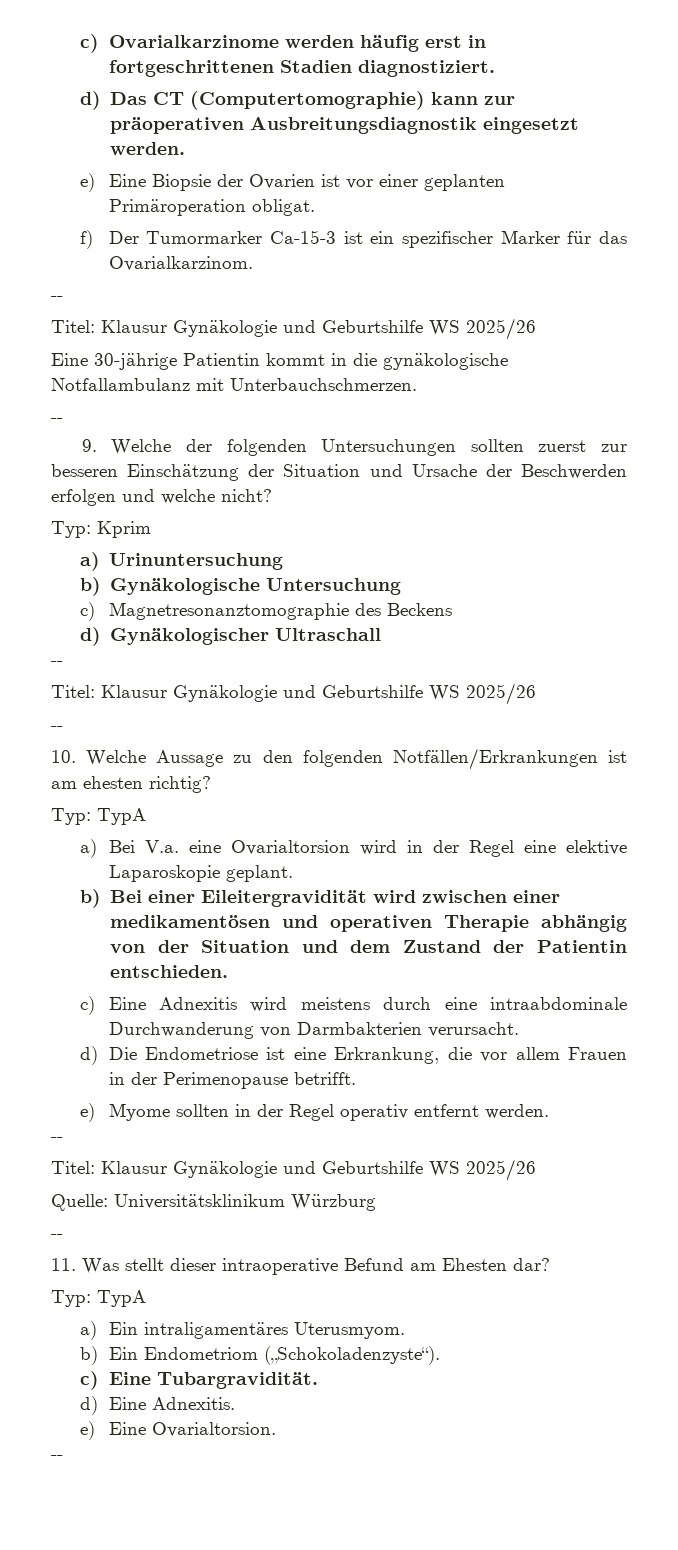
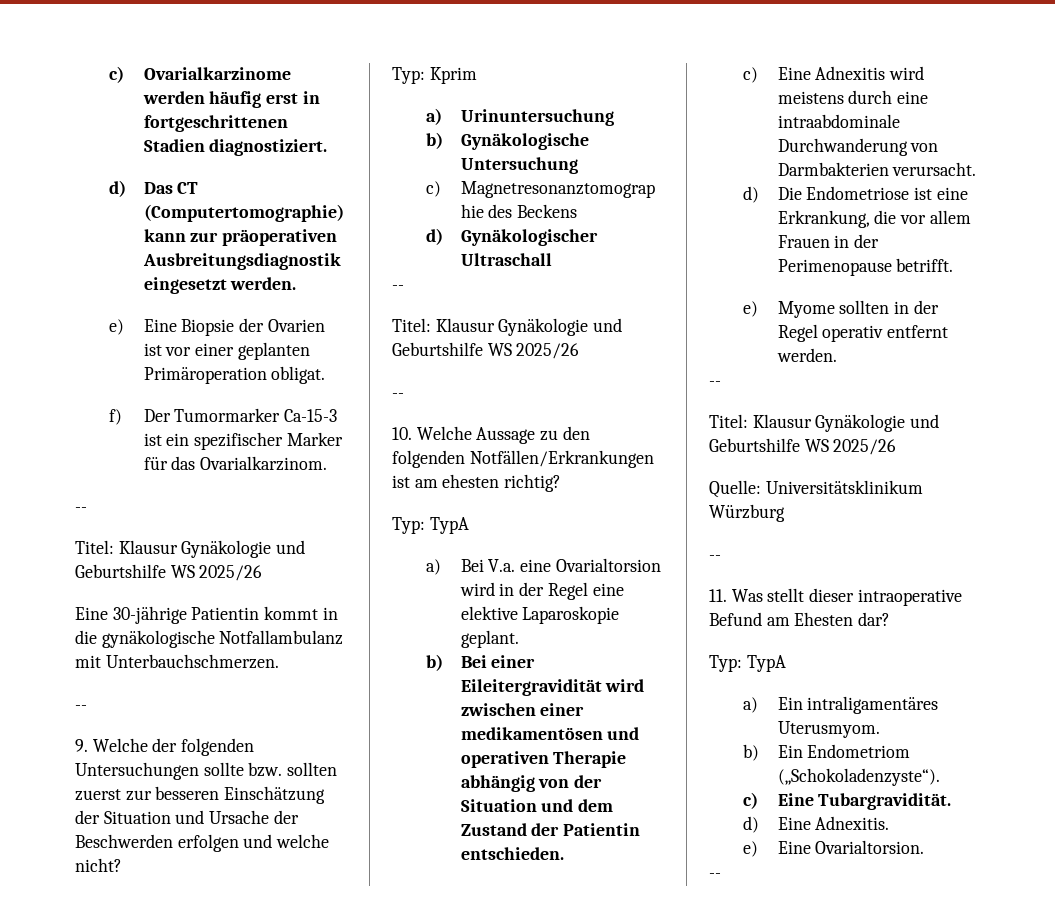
- 9. Welche der folgenden Untersuchungen sollten zuerst zur besseren Einschätzung der Situation und Ursache der Beschwerden erfolgen und welche nicht?
+ 9. Welche der folgenden Untersuchungen sollte bzw. sollten zuerst zur besseren Einschätzung der Situation und Ursache der Beschwerden erfolgen und welche nicht?

